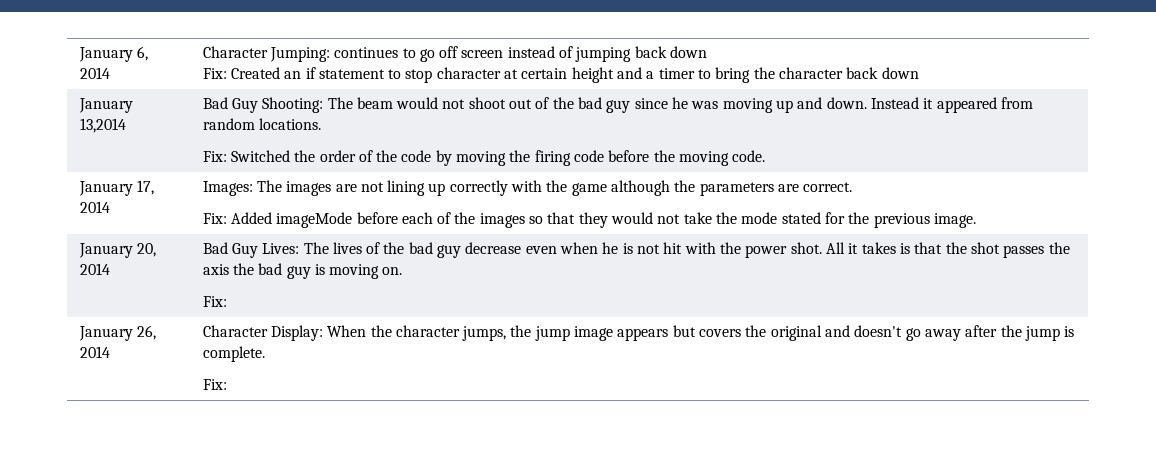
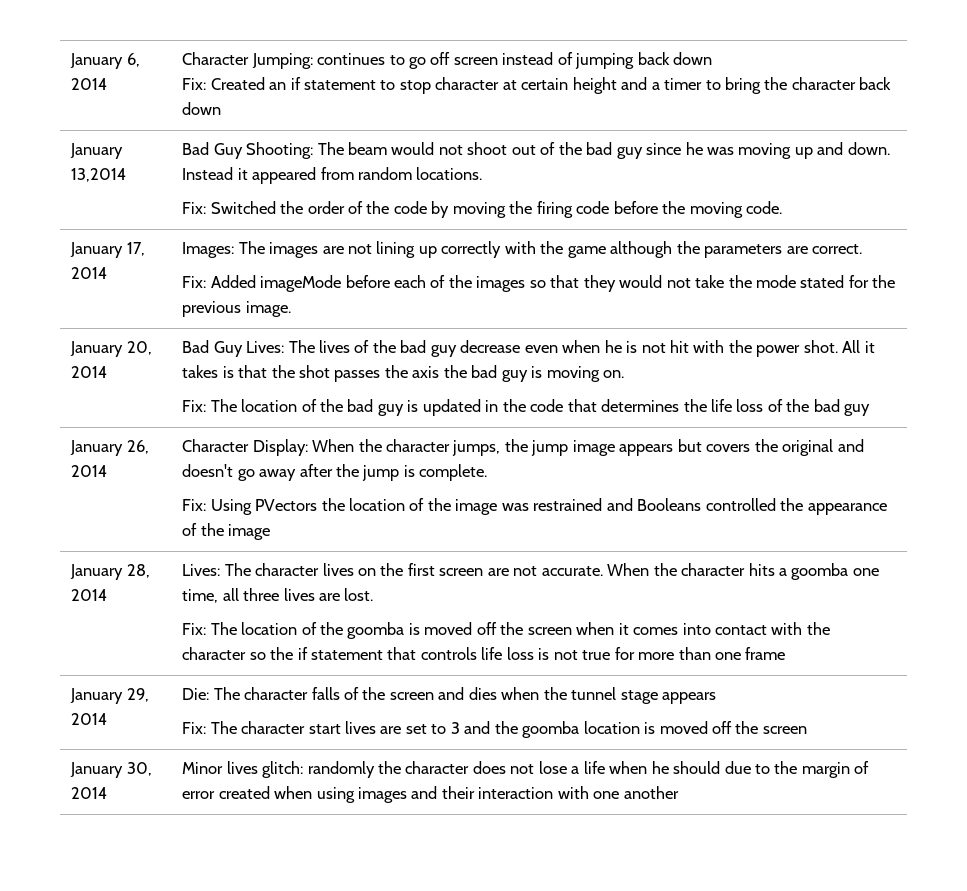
  All it takes is that the shot passes the axis the bad guy is moving on.
- Fix:
+ Fix: The location of the bad guy is updated in the code that determines the life loss of the bad guy
  Character Display: When the character jumps, the jump image appears but covers the original and doesn't go away after the jump is complete.
- Fix:
+ Fix: Using PVectors the location of the image was restrained and Booleans controlled the appearance of the image
+ January 28, 2014 | Lives: The character lives on the first screen are not accurate. When the character hits a goomba one time, all three lives are lost.
+ Fix: The location of the goomba is moved off the screen when it comes into contact with the character so the if statement that controls life loss is not true for more than one frame
+ January 29, 2014 | Die: The character falls of the screen and dies when the tunnel stage appears
+ Fix: The character start lives are set to 3 and the goomba location is moved off the screen
+ January 30, 2014 | Minor lives glitch: randomly the character does not lose a life when he should due to the margin of error created when using images and their interaction with one another

